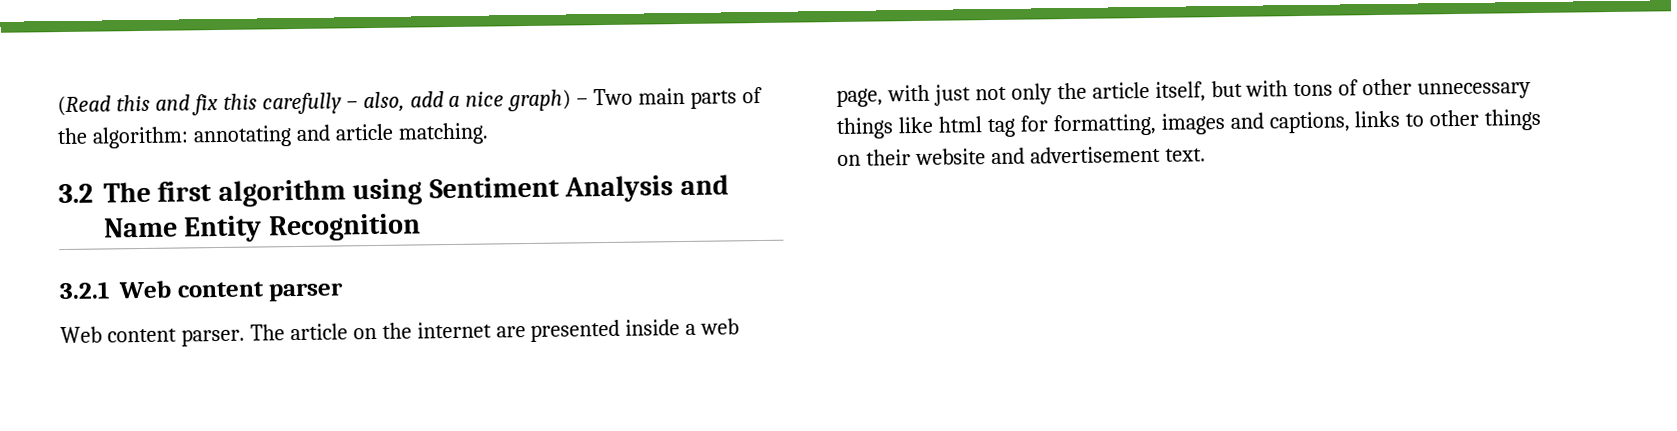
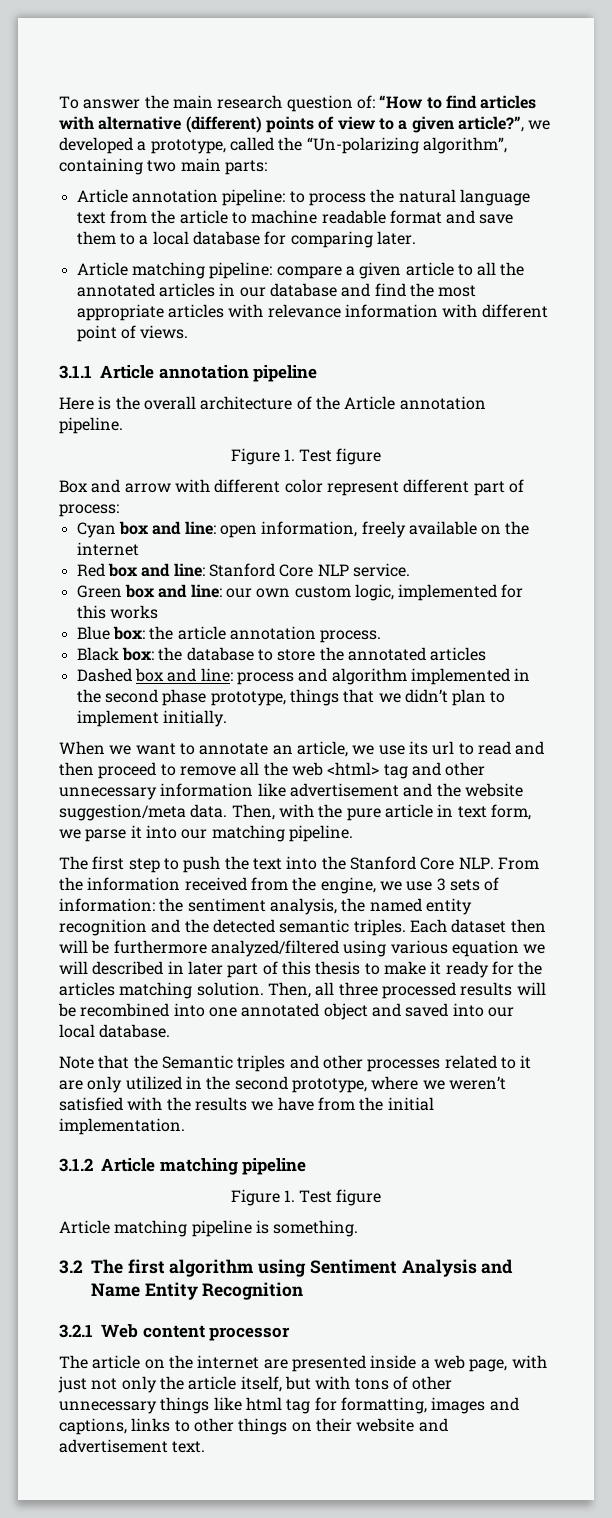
- (Read this and fix this carefully – also, add a nice graph) – Two main parts of the algorithm: annotating and article matching.
+ To answer the main research question of: “How to find articles with alternative (different) points of view to a given article?”, we developed a prototype, called the “Un-polarizing algorithm”, containing two main parts:
+ Article annotation pipeline: to process the natural language text from the article to machine readable format and save them to a local database for comparing later.
+ Article matching pipeline: compare a given article to all the annotated articles in our database and find the most appropriate articles with relevance information with different point of views.
+ 3.1.1 Article annotation pipeline
+ Here is the overall architecture of the Article annotation pipeline.
+ Figure 1. Test figure
+ Box and arrow with different color represent different part of process:
+ Cyan box and line: open information, freely available on the internet
+ Red box and line: Stanford Core NLP service.
+ Green box and line: our own custom logic, implemented for this works
+ Blue box: the article annotation process.
+ Black box: the database to store the annotated articles
+ Dashed box and line: process and algorithm implemented in the second phase prototype, things that we didn’t plan to implement initially.
+ When we want to annotate an article, we use its url to read and then proceed to remove all the web <html> tag and other unnecessary information like advertisement and the website suggestion/meta data. Then, with the pure article in text form, we parse it into our matching pipeline.
+ The first step to push the text into the Stanford Core NLP. From the information received from the engine, we use 3 sets of information: the sentiment analysis, the named entity recognition and the detected semantic triples. Each dataset then will be furthermore analyzed/filtered using various equation we will described in later part of this thesis to make it ready for the articles matching solution. Then, all three processed results will be recombined into one annotated object and saved into our local database.
+ Note that the Semantic triples and other processes related to it are only utilized in the second prototype, where we weren’t satisfied with the results we have from the initial implementation.
+ 3.1.2 Article matching pipeline
+ Figure 1. Test figure
+ Article matching pipeline is something.
- 3.2.1 Web content parser
- Web content parser. The article on the internet are presented inside a web page, with just not only the article itself, but with tons of other unnecessary things like html tag for formatting, images and captions, links to other things on their website and advertisement text.
+ 3.2.1 Web content processor
+ The article on the internet are presented inside a web page, with just not only the article itself, but with tons of other unnecessary things like html tag for formatting, images and captions, links to other things on their website and advertisement text.

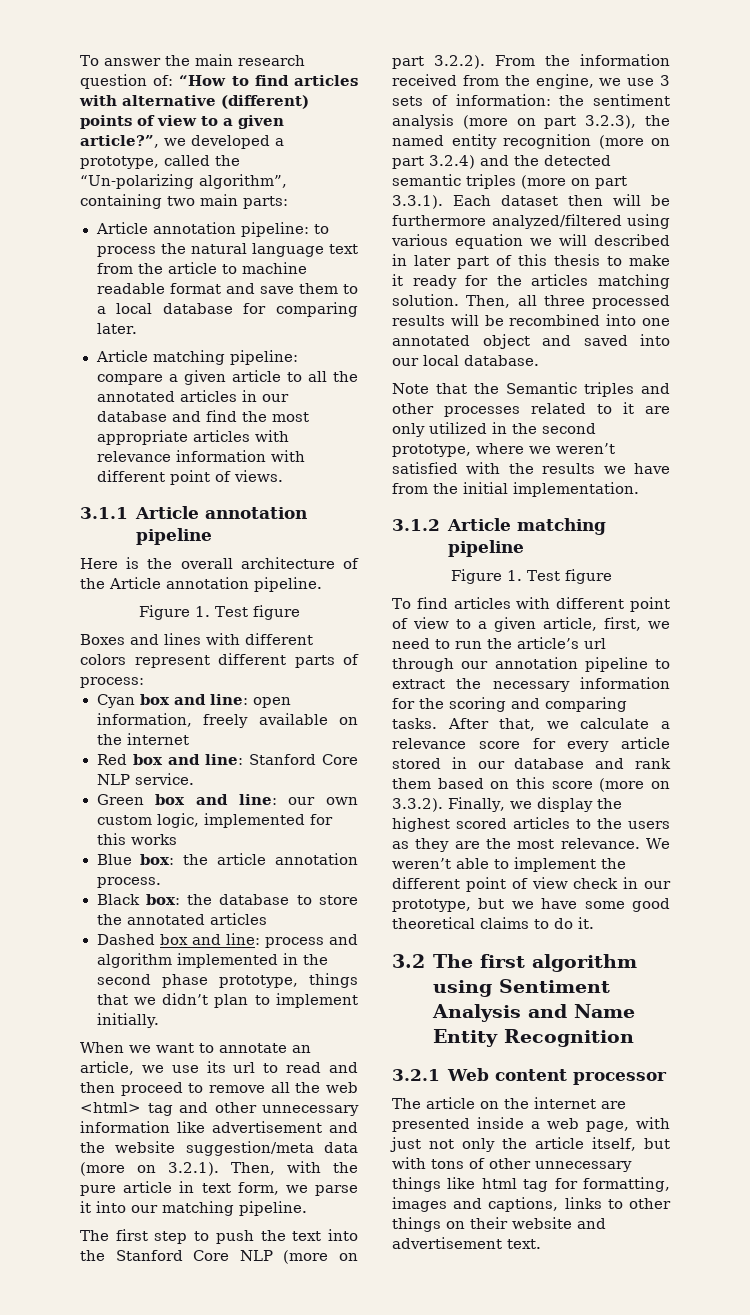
- Box and arrow with different color represent different part of process:
+ Boxes and lines with different colors represent different parts of process:
- When we want to annotate an article, we use its url to read and then proceed to remove all the web <html> tag and other unnecessary information like advertisement and the website suggestion/meta data. Then, with the pure article in text form, we parse it into our matching pipeline.
+ When we want to annotate an article, we use its url to read and then proceed to remove all the web <html> tag and other unnecessary information like advertisement and the website suggestion/meta data (more on 3.2.1). Then, with the pure article in text form, we parse it into our matching pipeline.
- The first step to push the text into the Stanford Core NLP. From the information received from the engine, we use 3 sets of information: the sentiment analysis, the named entity recognition and the detected semantic triples. Each dataset then will be furthermore analyzed/filtered using various equation we will described in later part of this thesis to make it ready for the articles matching solution.
+ The first step to push the text into the Stanford Core NLP (more on part 3.2.2). From the information received from the engine, we use 3 sets of information: the sentiment analysis (more on part 3.2.3), the named entity recognition (more on part 3.2.4) and the detected semantic triples (more on part 3.3.1). Each dataset then will be furthermore analyzed/filtered using various equation we will described in later part of this thesis to make it ready for the articles matching solution.
- Article matching pipeline is something.
+ To find articles with different point of view to a given article, first, we need to run the article’s url through our annotation pipeline to extract the necessary information for the scoring and comparing tasks. After that, we calculate a relevance score for every article stored in our database and rank them based on this score (more on 3.3.2). Finally, we display the highest scored articles to the users as they are the most relevance. We weren’t able to implement the different point of view check in our prototype, but we have some good theoretical claims to do it.

